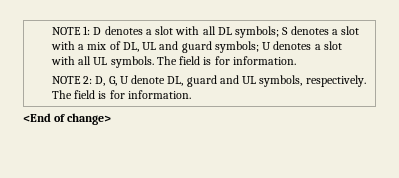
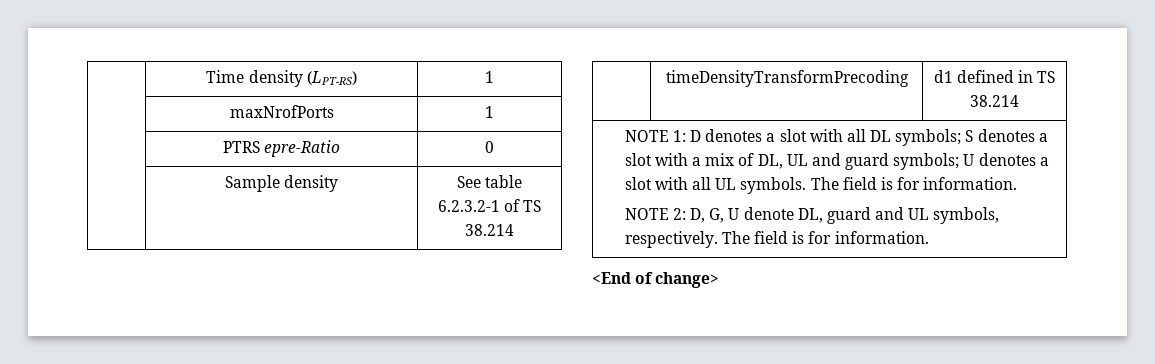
+ Time density (LPT-RS) | 1
+ | maxNrofPorts | 1
+ | PTRS epre-Ratio | 0
+ | Sample density | See table 6.2.3.2-1 of TS 38.214
+ | timeDensityTransformPrecoding | d1 defined in TS 38.214

